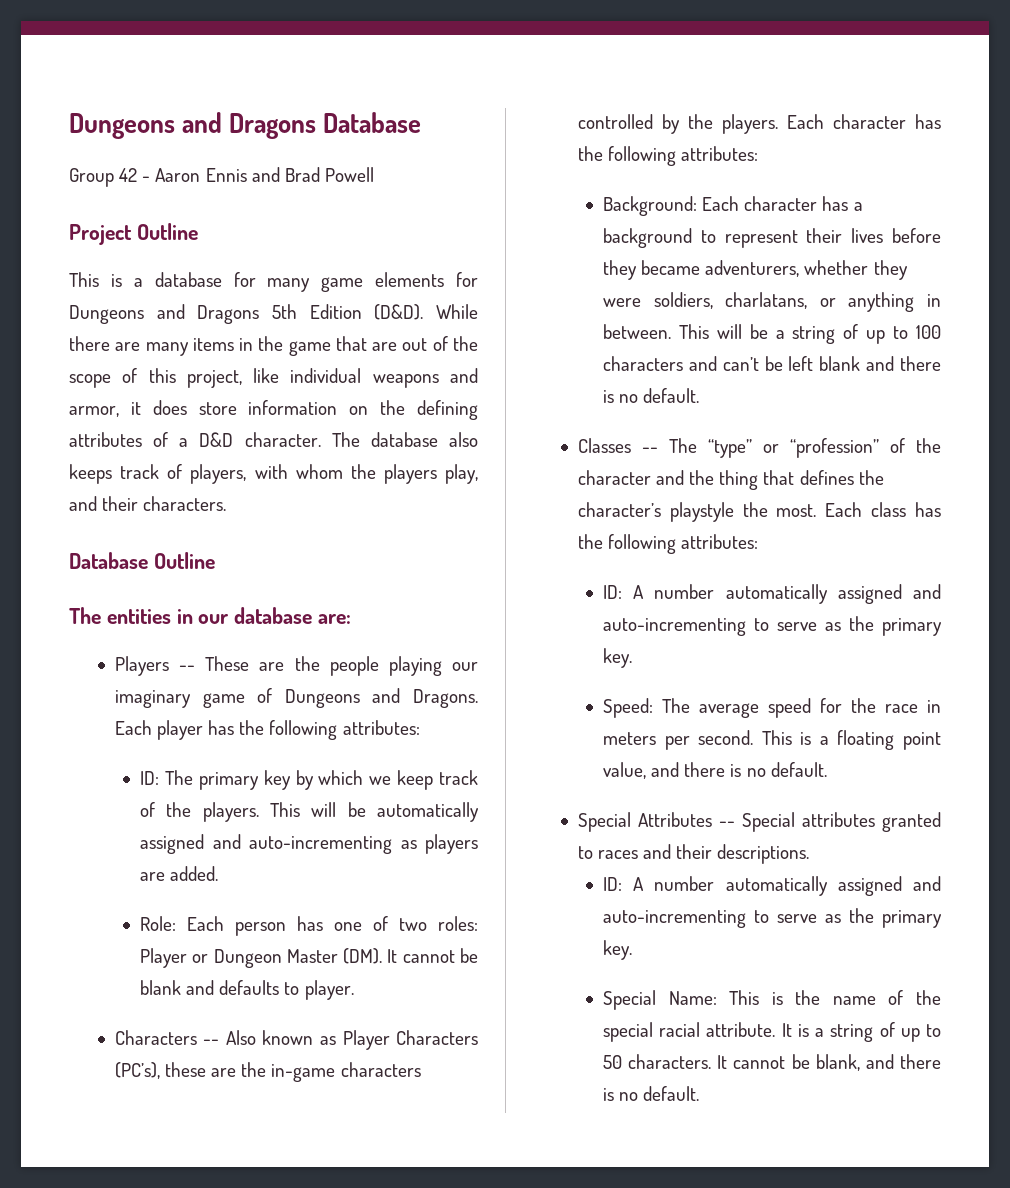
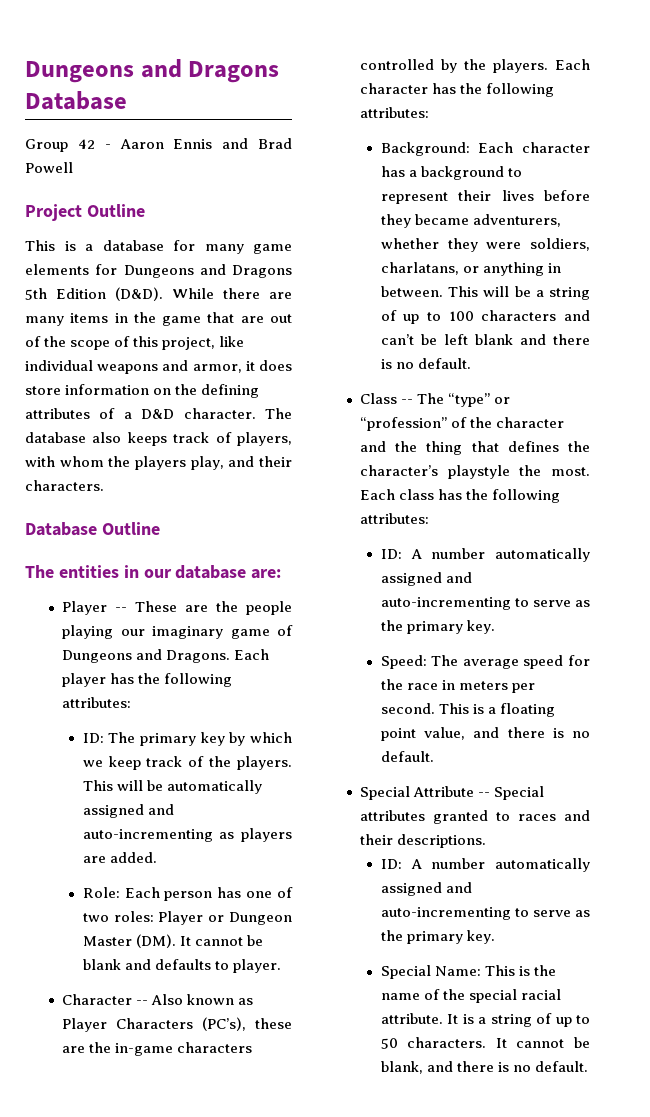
- Players -- These are the people playing our imaginary game of Dungeons and Dragons.
+ Player -- These are the people playing our imaginary game of Dungeons and Dragons.
- Characters -- Also known as Player Characters (PC’s), these are the in-game characters controlled by the players.
+ Character -- Also known as Player Characters (PC’s), these are the in-game characters controlled by the players.
- Classes -- The “type” or “profession” of the character and the thing that defines the character’s playstyle the most.
+ Class -- The “type” or “profession” of the character and the thing that defines the character’s playstyle the most.
- Special Attributes -- Special attributes granted to races and their descriptions.
+ Special Attribute -- Special attributes granted to races and their descriptions.

